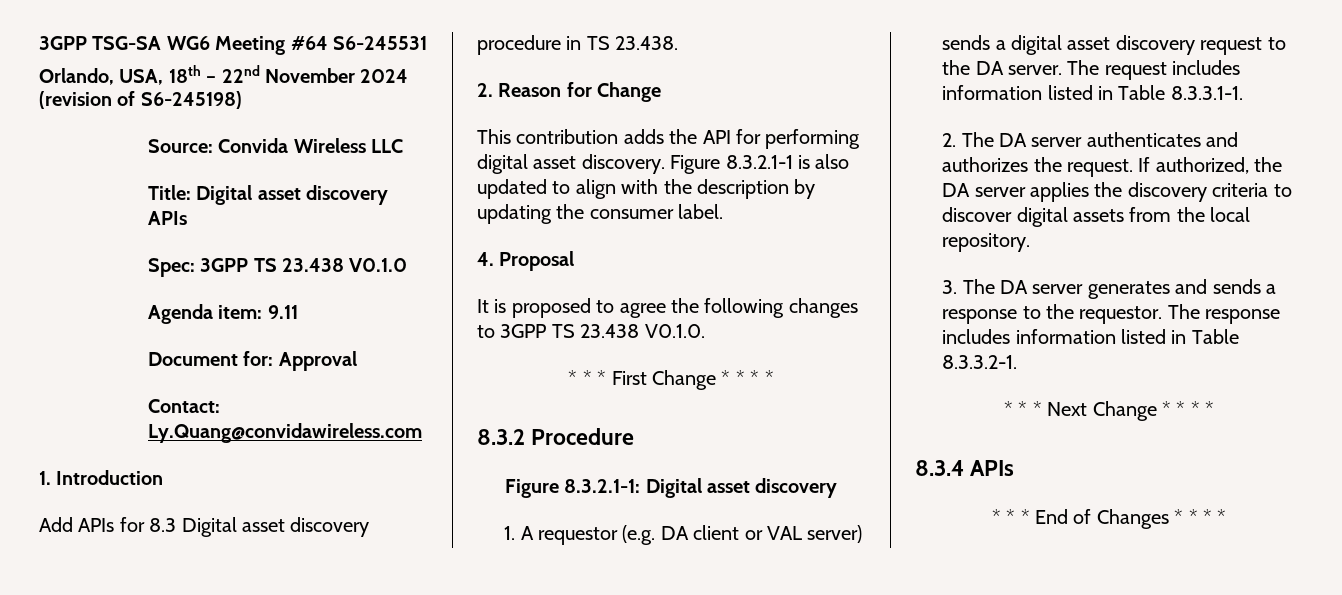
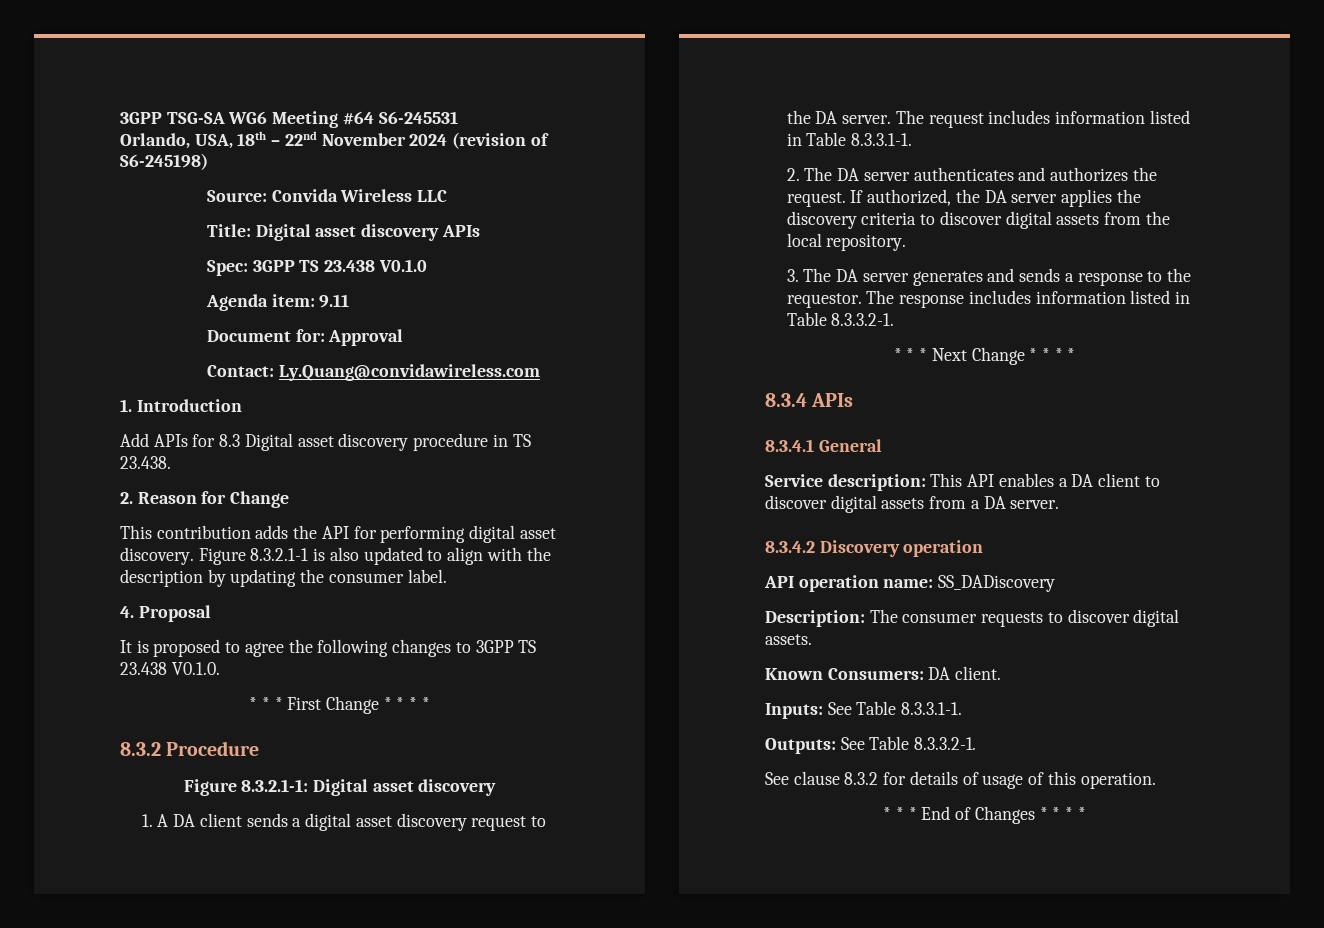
- 1. A requestor (e.g. DA client or VAL server) sends a digital asset discovery request to the DA server.
+ 1. A DA client sends a digital asset discovery request to the DA server.
+ 8.3.4.1 General
+ Service description: This API enables a DA client to discover digital assets from a DA server.
+ 8.3.4.2 Discovery operation
+ API operation name: SS_DADiscovery
+ Description: The consumer requests to discover digital assets.
+ Known Consumers: DA client.
+ Inputs: See Table 8.3.3.1-1.
+ Outputs: See Table 8.3.3.2-1.
+ See clause 8.3.2 for details of usage of this operation.

